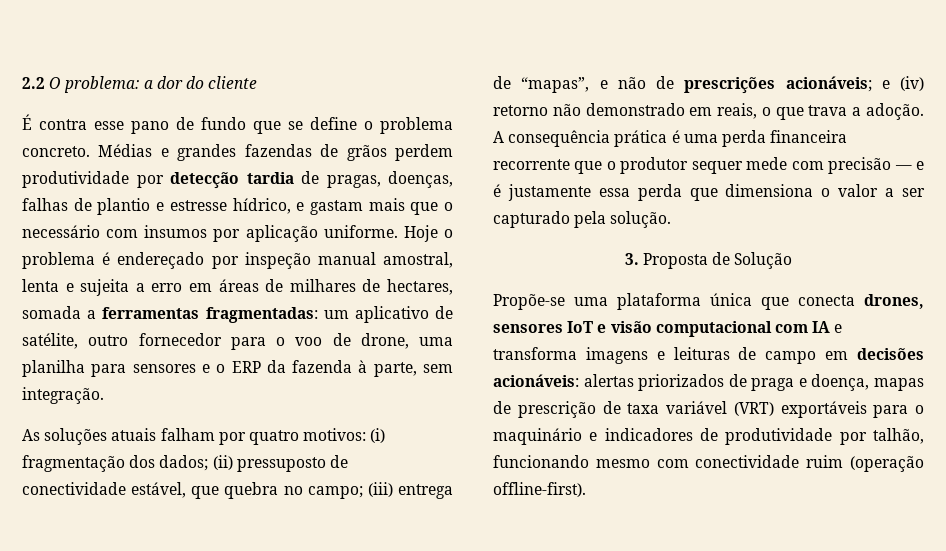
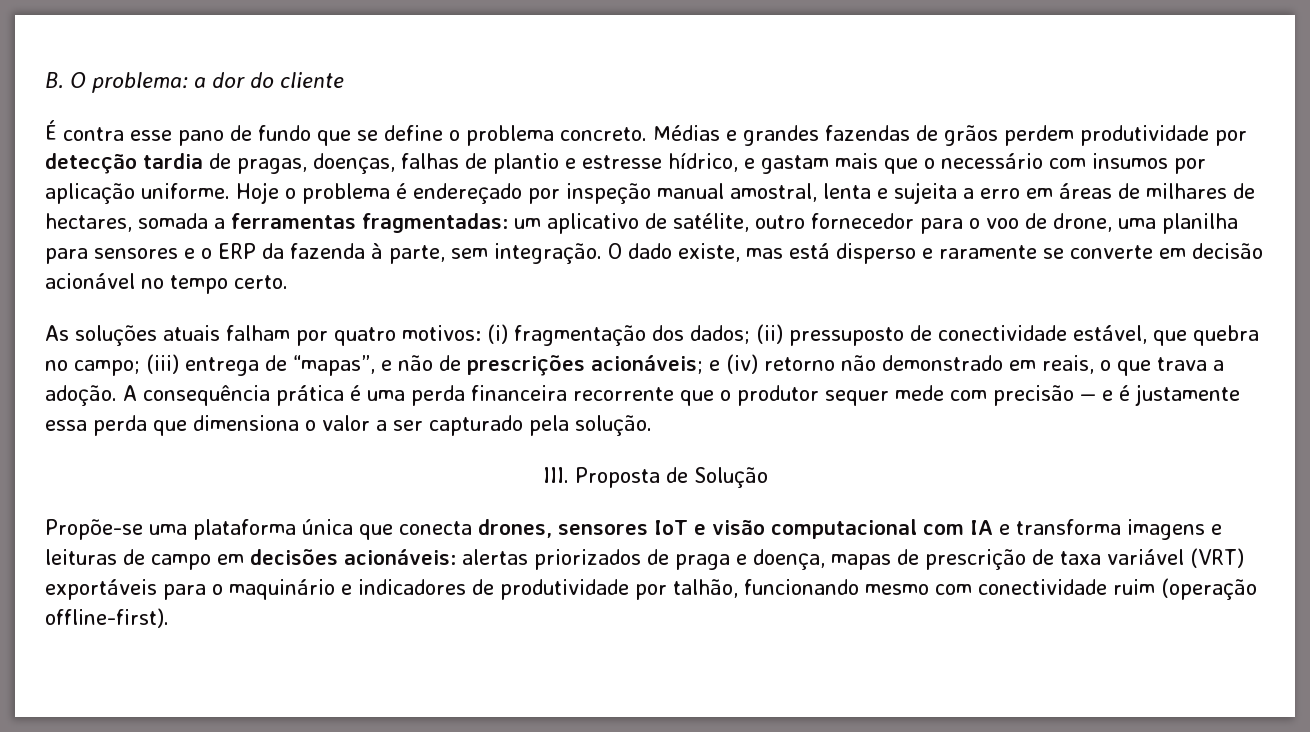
- 2.2 O problema: a dor do cliente
+ B. O problema: a dor do cliente
+ O dado existe, mas está disperso e raramente se converte em decisão acionável no tempo certo.
- 3. Proposta de Solução
+ III. Proposta de Solução

